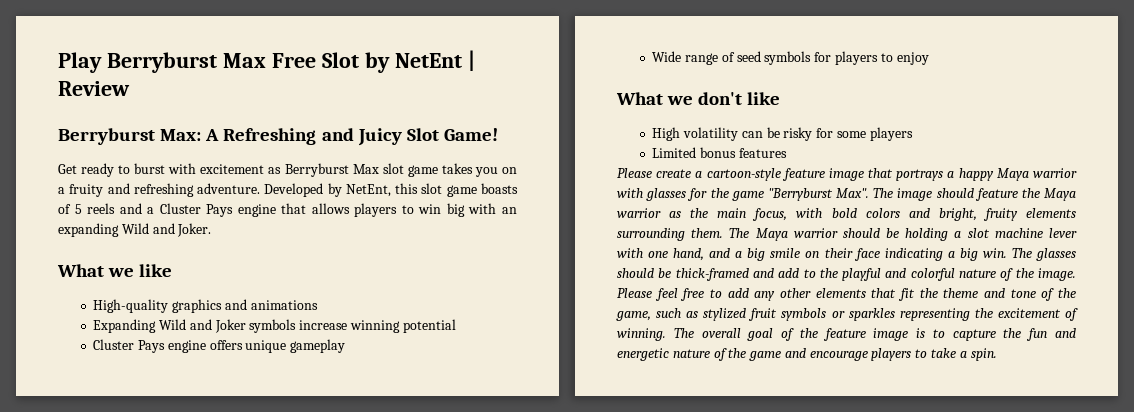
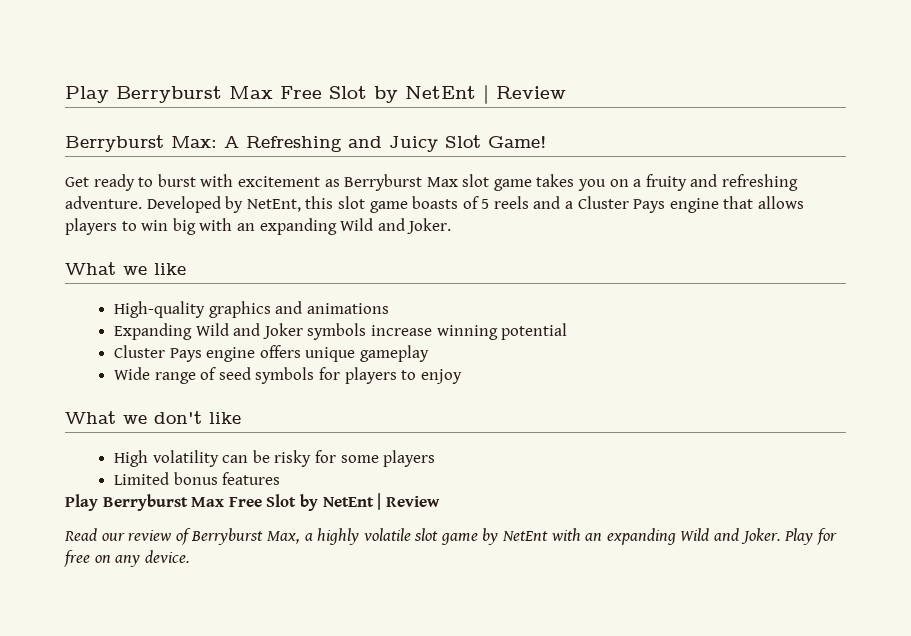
  Limited bonus features
- Please create a cartoon-style feature image that portrays a happy Maya warrior with glasses for the game "Berryburst Max". The image should feature the Maya warrior as the main focus, with bold colors and bright, fruity elements surrounding them. The Maya warrior should be holding a slot machine lever with one hand, and a big smile on their face indicating a big win. The glasses should be thick-framed and add to the playful and colorful nature of the image. Please feel free to add any other elements that fit the theme and tone of the game, such as stylized fruit symbols or sparkles representing the excitement of winning. The overall goal of the feature image is to capture the fun and energetic nature of the game and encourage players to take a spin.
+ Play Berryburst Max Free Slot by NetEnt | Review
+ Read our review of Berryburst Max, a highly volatile slot game by NetEnt with an expanding Wild and Joker. Play for free on any device.

